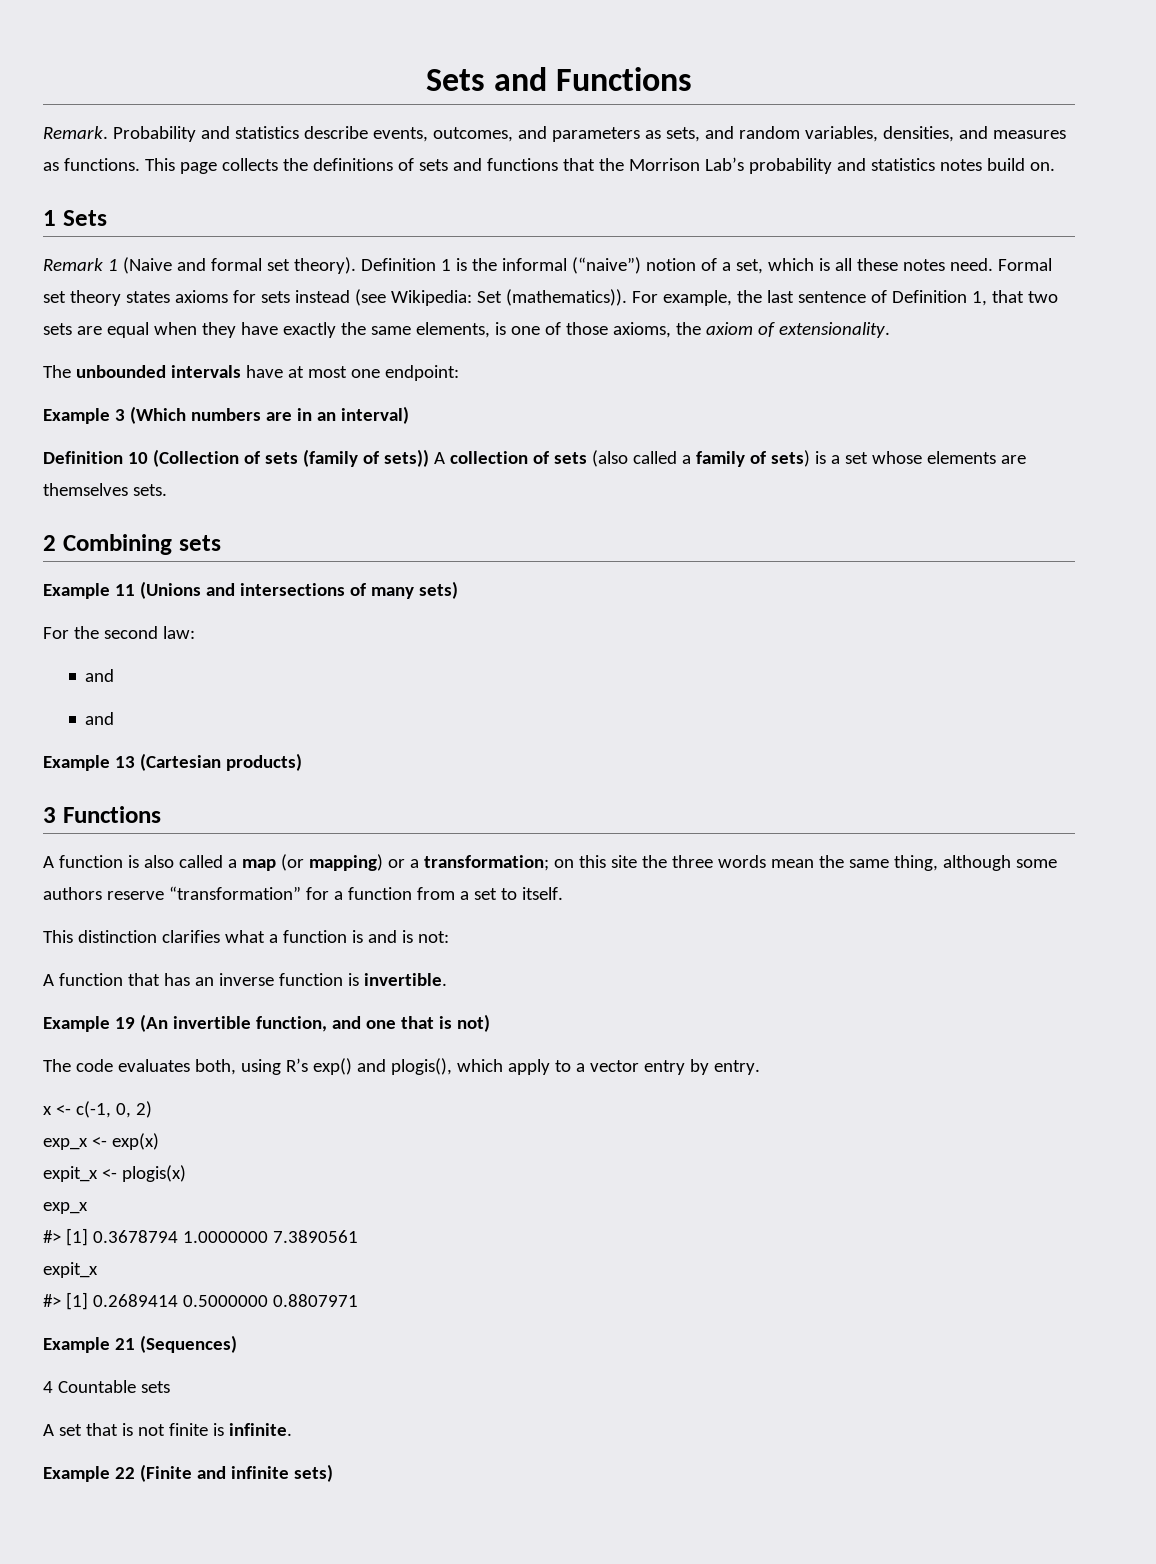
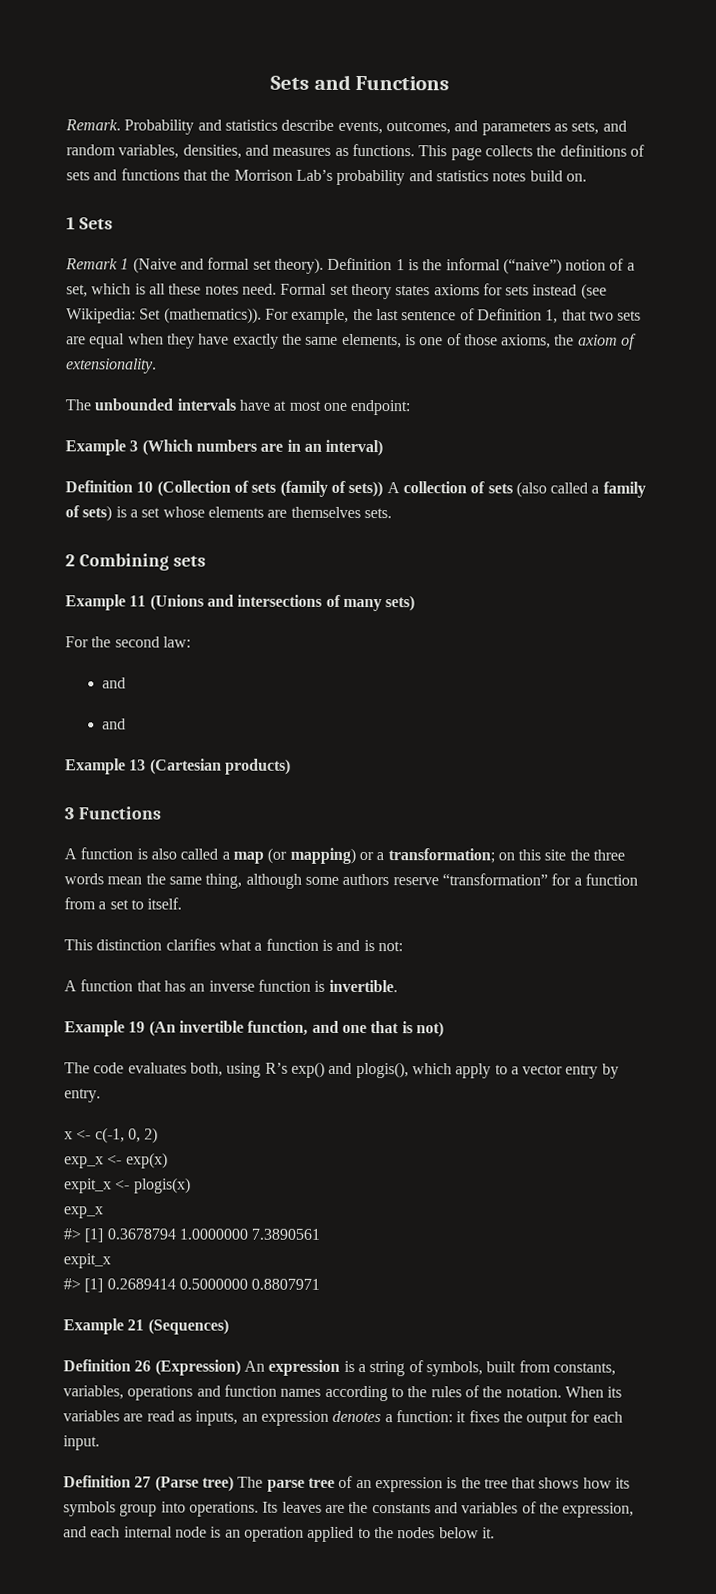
- 4 Countable sets
- A set that is not finite is infinite.
- Example 22 (Finite and infinite sets)
+ Definition 26 (Expression) An expression is a string of symbols, built from constants, variables, operations and function names according to the rules of the notation. When its variables are read as inputs, an expression denotes a function: it fixes the output for each input.
+ Definition 27 (Parse tree) The parse tree of an expression is the tree that shows how its symbols group into operations. Its leaves are the constants and variables of the expression, and each internal node is an operation applied to the nodes below it.

